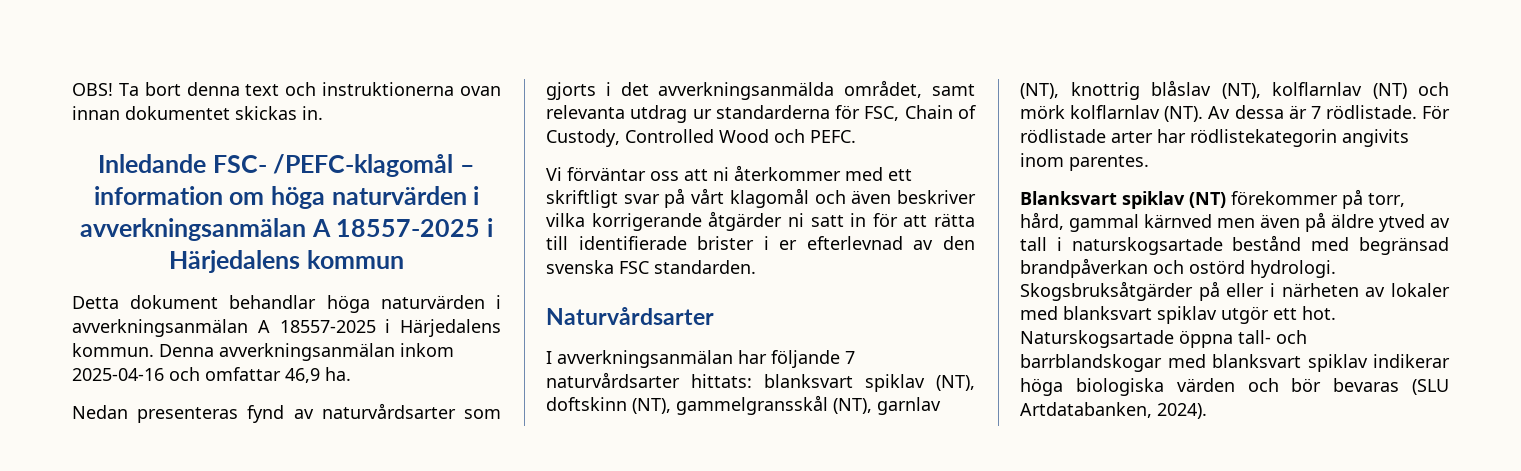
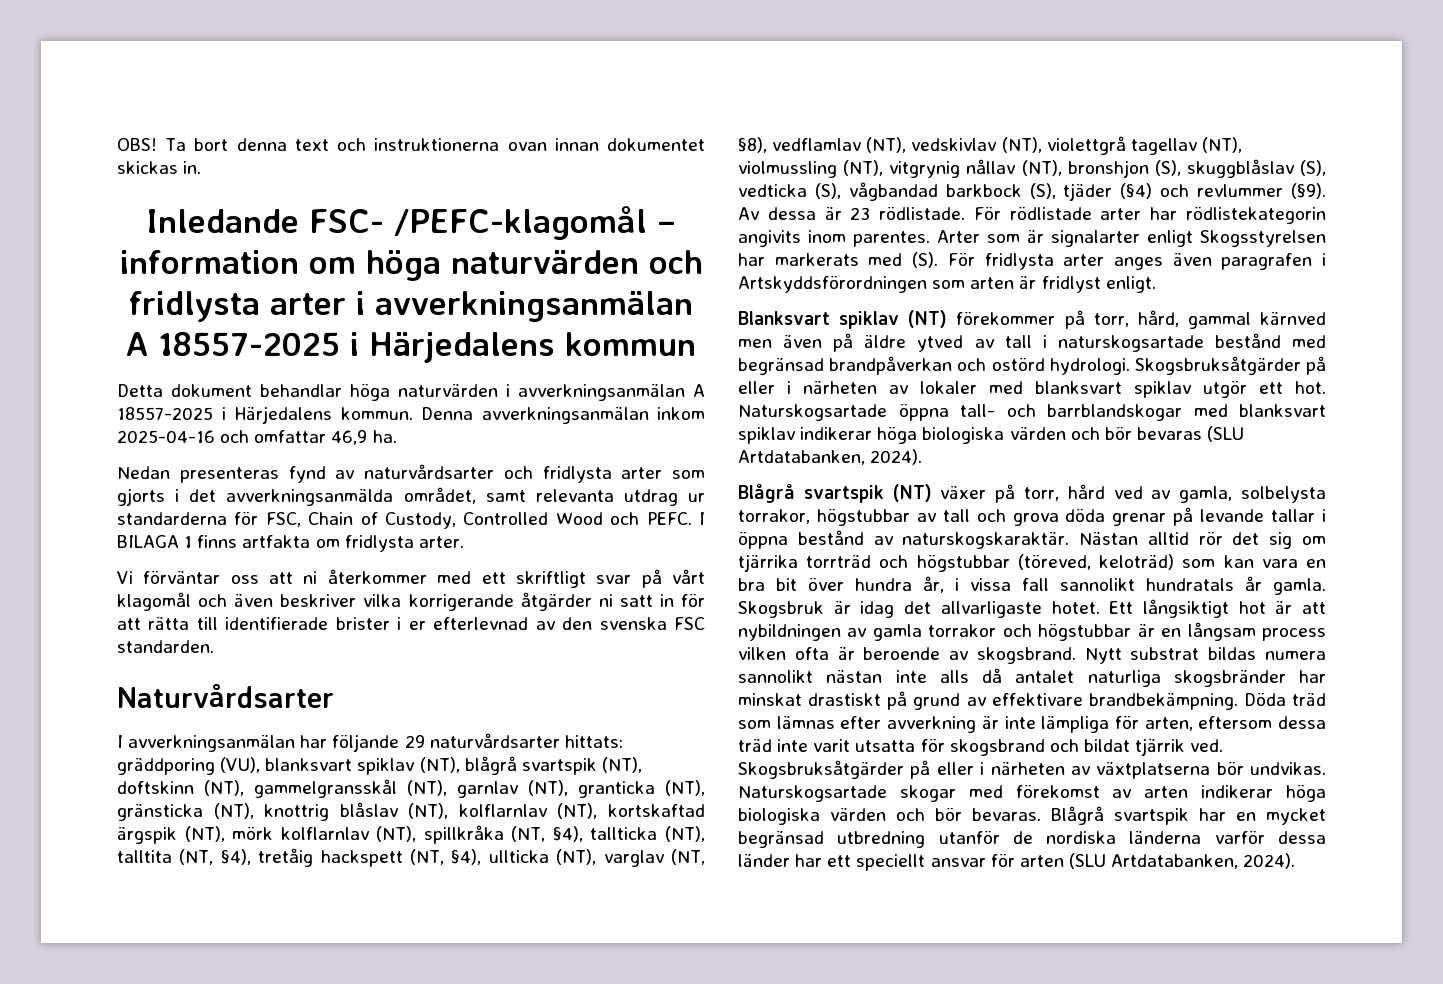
- Inledande FSC- /PEFC-klagomål – information om höga naturvärden i avverkningsanmälan A 18557-2025 i Härjedalens kommun
+ Inledande FSC- /PEFC-klagomål – information om höga naturvärden och fridlysta arter i avverkningsanmälan A 18557-2025 i Härjedalens kommun
- Nedan presenteras fynd av naturvårdsarter som gjorts i det avverkningsanmälda området, samt relevanta utdrag ur standarderna för FSC, Chain of Custody, Controlled Wood och PEFC.
+ Nedan presenteras fynd av naturvårdsarter och fridlysta arter som gjorts i det avverkningsanmälda området, samt relevanta utdrag ur standarderna för FSC, Chain of Custody, Controlled Wood och PEFC. I BILAGA 1 finns artfakta om fridlysta arter.
- I avverkningsanmälan har följande 7 naturvårdsarter hittats: blanksvart spiklav (NT), doftskinn (NT), gammelgransskål (NT), garnlav (NT), knottrig blåslav (NT), kolflarnlav (NT) och mörk kolflarnlav (NT). Av dessa är 7 rödlistade.
+ I avverkningsanmälan har följande 29 naturvårdsarter hittats: gräddporing (VU), blanksvart spiklav (NT), blågrå svartspik (NT), doftskinn (NT), gammelgransskål (NT), garnlav (NT), granticka (NT), gränsticka (NT), knottrig blåslav (NT), kolflarnlav (NT), kortskaftad ärgspik (NT), mörk kolflarnlav (NT), spillkråka (NT, §4), tallticka (NT), talltita (NT, §4), tretåig hackspett (NT, §4), ullticka (NT), varglav (NT, §8), vedflamlav (NT), vedskivlav (NT), violettgrå tagellav (NT), violmussling (NT), vitgrynig nållav (NT), bronshjon (S), skuggblåslav (S), vedticka (S), vågbandad barkbock (S), tjäder (§4) och revlummer (§9). Av dessa är 23 rödlistade.
+ Arter som är signalarter enligt Skogsstyrelsen har markerats med (S). För fridlysta arter anges även paragrafen i Artskyddsförordningen som arten är fridlyst enligt.
+ Blågrå svartspik (NT) växer på torr, hård ved av gamla, solbelysta torrakor, högstubbar av tall och grova döda grenar på levande tallar i öppna bestånd av naturskogskaraktär. Nästan alltid rör det sig om tjärrika torrträd och högstubbar (töreved, keloträd) som kan vara en bra bit över hundra år, i vissa fall sannolikt hundratals år gamla. Skogsbruk är idag det allvarligaste hotet. Ett långsiktigt hot är att nybildningen av gamla torrakor och högstubbar är en långsam process vilken ofta är beroende av skogsbrand. Nytt substrat bildas numera sannolikt nästan inte alls då antalet naturliga skogsbränder har minskat drastiskt på grund av effektivare brandbekämpning. Döda träd som lämnas efter avverkning är inte lämpliga för arten, eftersom dessa träd inte varit utsatta för skogsbrand och bildat tjärrik ved. Skogsbruksåtgärder på eller i närheten av växtplatserna bör undvikas. Naturskogsartade skogar med förekomst av arten indikerar höga biologiska värden och bör bevaras. Blågrå svartspik har en mycket begränsad utbredning utanför de nordiska länderna varför dessa länder har ett speciellt ansvar för arten (SLU Artdatabanken, 2024).

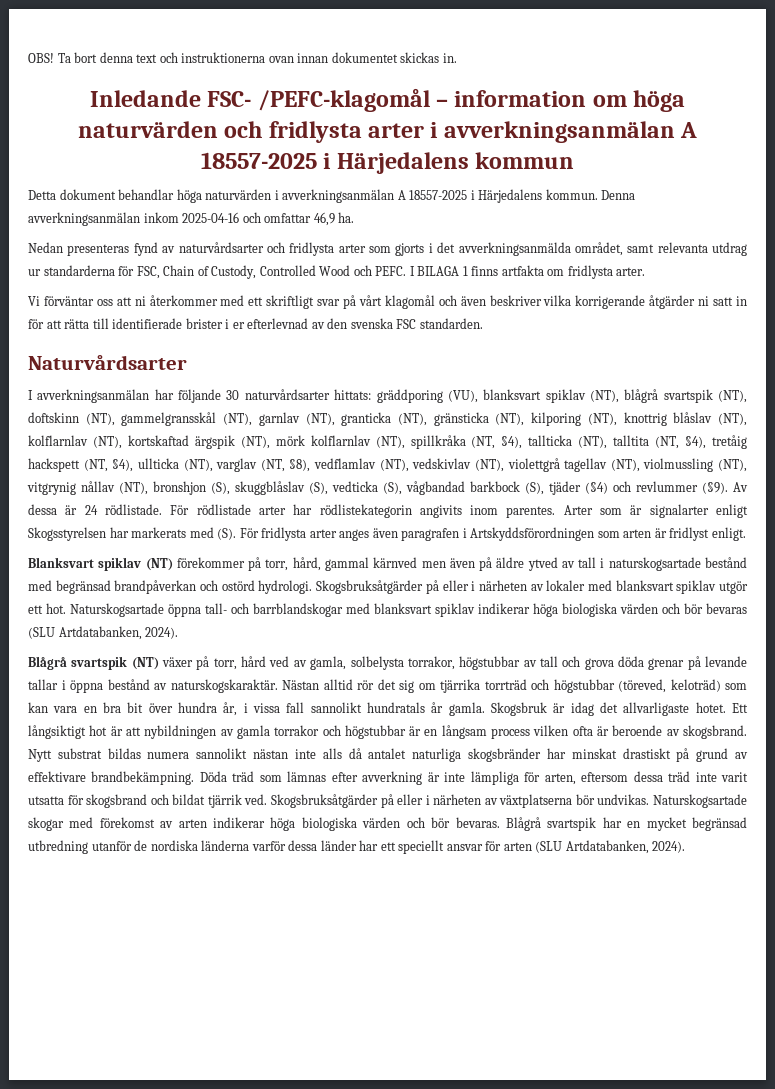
- I avverkningsanmälan har följande 29 naturvårdsarter hittats:
+ I avverkningsanmälan har följande 30 naturvårdsarter hittats:
- gräddporing (VU), blanksvart spiklav (NT), blågrå svartspik (NT), doftskinn (NT), gammelgransskål (NT), garnlav (NT), granticka (NT), gränsticka (NT), knottrig blåslav (NT), kolflarnlav (NT), kortskaftad ärgspik (NT), mörk kolflarnlav (NT), spillkråka (NT, §4), tallticka (NT), talltita (NT, §4), tretåig hackspett (NT, §4), ullticka (NT), varglav (NT, §8), vedflamlav (NT), vedskivlav (NT), violettgrå tagellav (NT), violmussling (NT), vitgrynig nållav (NT), bronshjon (S), skuggblåslav (S), vedticka (S), vågbandad barkbock (S), tjäder (§4) och revlummer (§9).
+ gräddporing (VU), blanksvart spiklav (NT), blågrå svartspik (NT), doftskinn (NT), gammelgransskål (NT), garnlav (NT), granticka (NT), gränsticka (NT), kilporing (NT), knottrig blåslav (NT), kolflarnlav (NT), kortskaftad ärgspik (NT), mörk kolflarnlav (NT), spillkråka (NT, §4), tallticka (NT), talltita (NT, §4), tretåig hackspett (NT, §4), ullticka (NT), varglav (NT, §8), vedflamlav (NT), vedskivlav (NT), violettgrå tagellav (NT), violmussling (NT), vitgrynig nållav (NT), bronshjon (S), skuggblåslav (S), vedticka (S), vågbandad barkbock (S), tjäder (§4) och revlummer (§9).
- Av dessa är 23 rödlistade.
+ Av dessa är 24 rödlistade.

